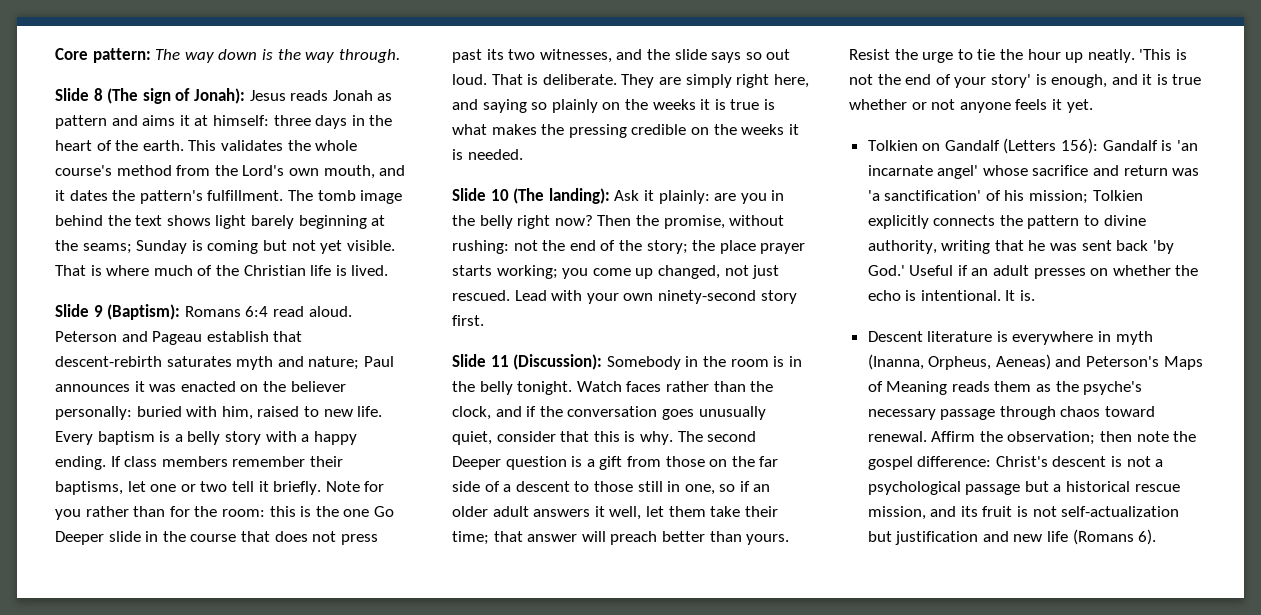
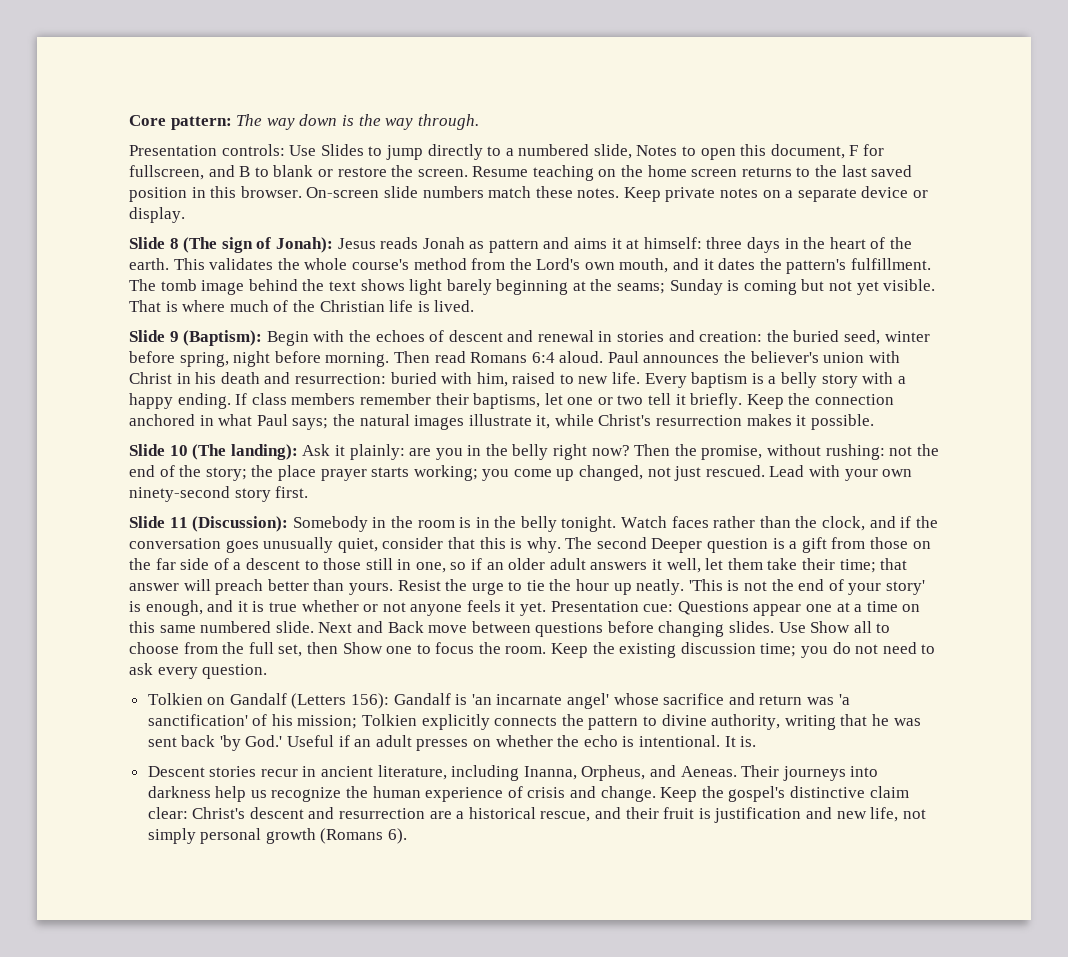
+ Presentation controls: Use Slides to jump directly to a numbered slide, Notes to open this document, F for fullscreen, and B to blank or restore the screen. Resume teaching on the home screen returns to the last saved position in this browser. On-screen slide numbers match these notes. Keep private notes on a separate device or display.
- Slide 9 (Baptism): Romans 6:4 read aloud. Peterson and Pageau establish that descent-rebirth saturates myth and nature; Paul announces it was enacted on the believer personally: buried with him, raised to new life.
+ Slide 9 (Baptism): Begin with the echoes of descent and renewal in stories and creation: the buried seed, winter before spring, night before morning. Then read Romans 6:4 aloud. Paul announces the believer's union with Christ in his death and resurrection: buried with him, raised to new life.
- Note for you rather than for the room: this is the one Go Deeper slide in the course that does not press past its two witnesses, and the slide says so out loud. That is deliberate. They are simply right here, and saying so plainly on the weeks it is true is what makes the pressing credible on the weeks it is needed.
+ Keep the connection anchored in what Paul says; the natural images illustrate it, while Christ's resurrection makes it possible.
+ Presentation cue: Questions appear one at a time on this same numbered slide. Next and Back move between questions before changing slides. Use Show all to choose from the full set, then Show one to focus the room. Keep the existing discussion time; you do not need to ask every question.
- Descent literature is everywhere in myth (Inanna, Orpheus, Aeneas) and Peterson's Maps of Meaning reads them as the psyche's necessary passage through chaos toward renewal. Affirm the observation; then note the gospel difference: Christ's descent is not a psychological passage but a historical rescue mission, and its fruit is not self-actualization but justification and new life (Romans 6).
+ Descent stories recur in ancient literature, including Inanna, Orpheus, and Aeneas. Their journeys into darkness help us recognize the human experience of crisis and change. Keep the gospel's distinctive claim clear: Christ's descent and resurrection are a historical rescue, and their fruit is justification and new life, not simply personal growth (Romans 6).

